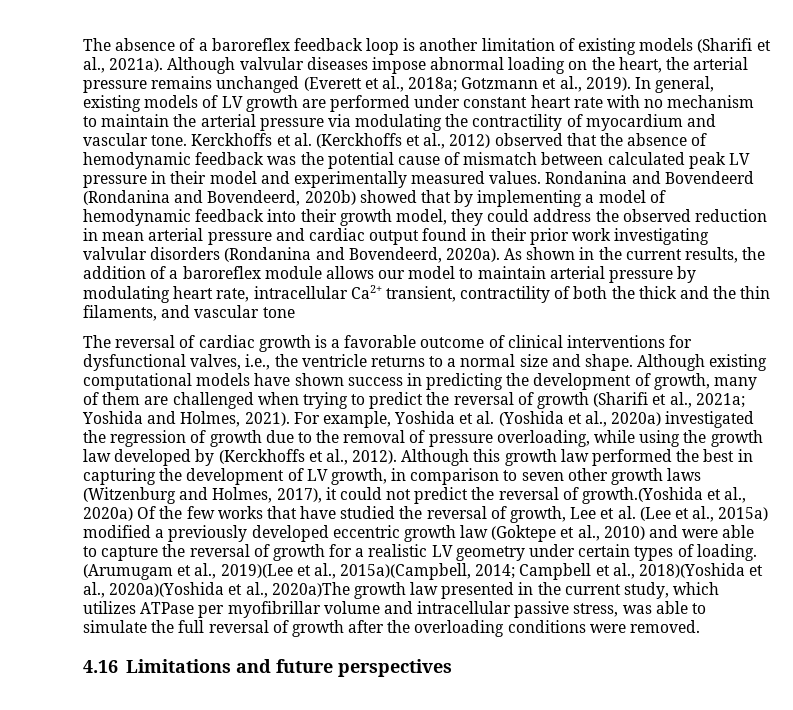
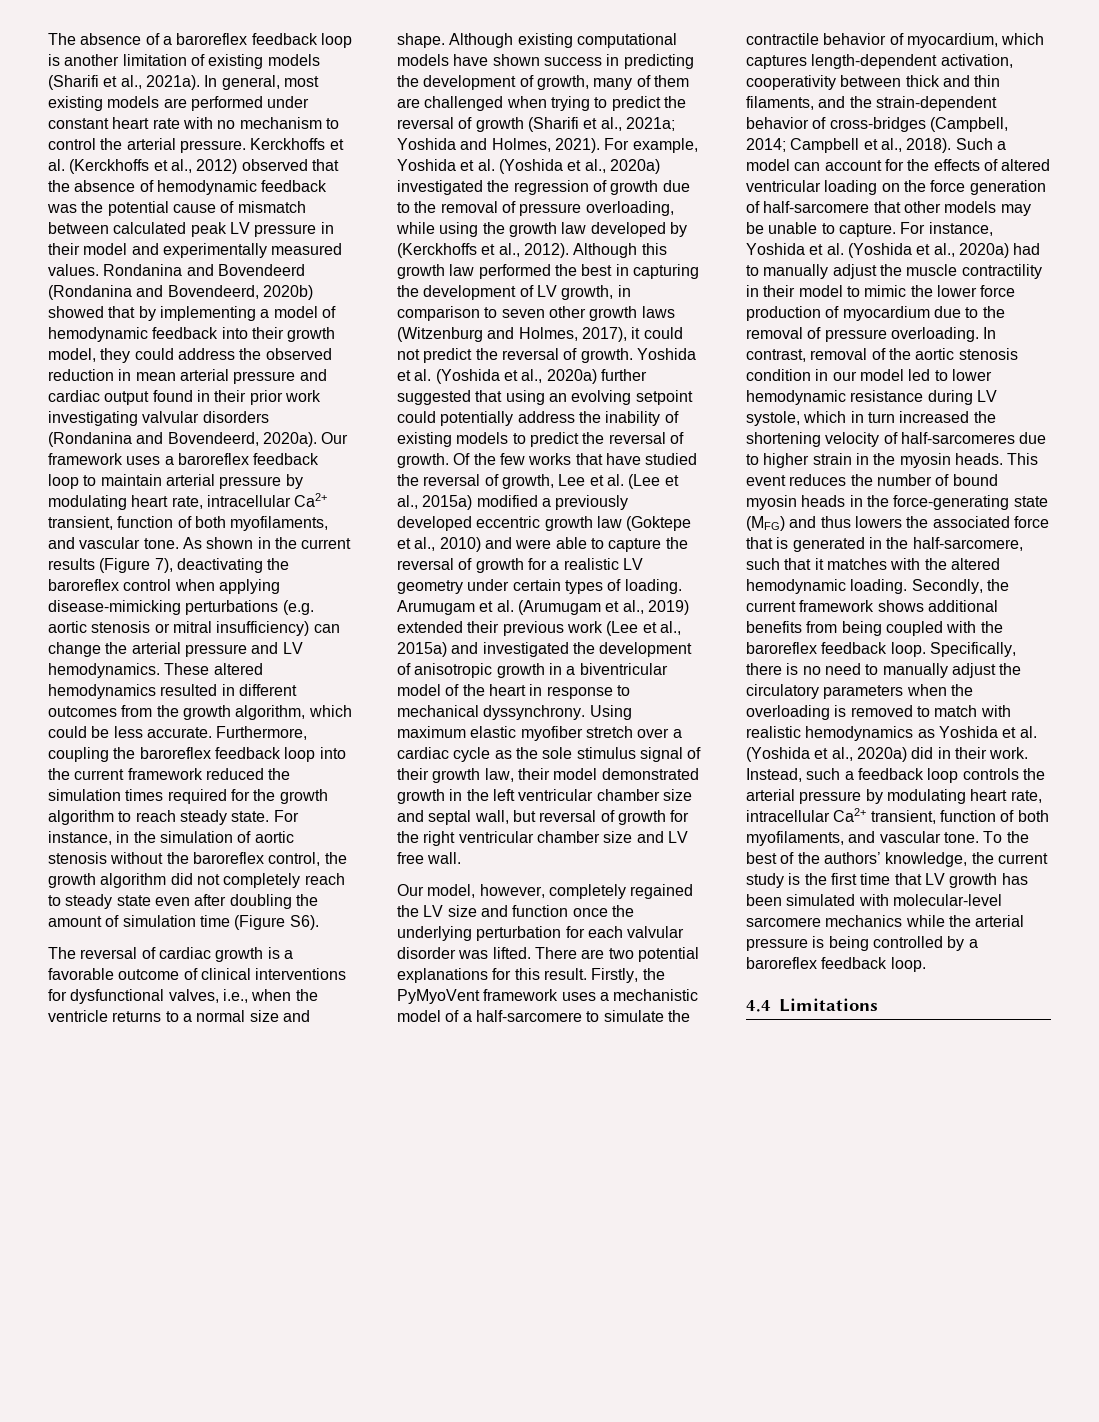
- Although valvular diseases impose abnormal loading on the heart, the arterial pressure remains unchanged (Everett et al., 2018a; Gotzmann et al., 2019).
- In general, existing models of LV growth are performed under constant heart rate with no mechanism to maintain the arterial pressure via modulating the contractility of myocardium and vascular tone.
+ In general, most existing models are performed under constant heart rate with no mechanism to control the arterial pressure.
- As shown in the current results, the addition of a baroreflex module allows our model to maintain arterial pressure by modulating heart rate, intracellular Ca2+ transient, contractility of both the thick and the thin filaments, and vascular tone
+ Our framework uses a baroreflex feedback loop to maintain arterial pressure by modulating heart rate, intracellular Ca2+ transient, function of both myofilaments, and vascular tone. As shown in the current results (Figure 7), deactivating the baroreflex control when applying disease-mimicking perturbations (e.g. aortic stenosis or mitral insufficiency) can change the arterial pressure and LV hemodynamics. These altered hemodynamics resulted in different outcomes from the growth algorithm, which could be less accurate. Furthermore, coupling the baroreflex feedback loop into the current framework reduced the simulation times required for the growth algorithm to reach steady state. For instance, in the simulation of aortic stenosis without the baroreflex control, the growth algorithm did not completely reach to steady state even after doubling the amount of simulation time (Figure S6).
- The reversal of cardiac growth is a favorable outcome of clinical interventions for dysfunctional valves, i.e., the ventricle returns to a normal size and shape.
+ The reversal of cardiac growth is a favorable outcome of clinical interventions for dysfunctional valves, i.e., when the ventricle returns to a normal size and shape.
- Although this growth law performed the best in capturing the development of LV growth, in comparison to seven other growth laws (Witzenburg and Holmes, 2017), it could not predict the reversal of growth.(Yoshida et al., 2020a) Of the few works that have studied the reversal of growth, Lee et al. (Lee et al., 2015a) modified a previously developed eccentric growth law (Goktepe et al., 2010) and were able to capture the reversal of growth for a realistic LV geometry under certain types of loading.
+ Although this growth law performed the best in capturing the development of LV growth, in comparison to seven other growth laws (Witzenburg and Holmes, 2017), it could not predict the reversal of growth. Yoshida et al. (Yoshida et al., 2020a) further suggested that using an evolving setpoint could potentially address the inability of existing models to predict the reversal of growth. Of the few works that have studied the reversal of growth, Lee et al. (Lee et al., 2015a) modified a previously developed eccentric growth law (Goktepe et al., 2010) and were able to capture the reversal of growth for a realistic LV geometry under certain types of loading.
- (Arumugam et al., 2019)(Lee et al., 2015a)(Campbell, 2014; Campbell et al., 2018)(Yoshida et al., 2020a)(Yoshida et al., 2020a)The growth law presented in the current study, which utilizes ATPase per myofibrillar volume and intracellular passive stress, was able to simulate the full reversal of growth after the overloading conditions were removed.
- 4.16 Limitations and future perspectives
+ Arumugam et al. (Arumugam et al., 2019) extended their previous work (Lee et al., 2015a) and investigated the development of anisotropic growth in a biventricular model of the heart in response to mechanical dyssynchrony. Using maximum elastic myofiber stretch over a cardiac cycle as the sole stimulus signal of their growth law, their model demonstrated growth in the left ventricular chamber size and septal wall, but reversal of growth for the right ventricular chamber size and LV free wall.
+ Our model, however, completely regained the LV size and function once the underlying perturbation for each valvular disorder was lifted. There are two potential explanations for this result. Firstly, the PyMyoVent framework uses a mechanistic model of a half-sarcomere to simulate the contractile behavior of myocardium, which captures length-dependent activation, cooperativity between thick and thin filaments, and the strain-dependent behavior of cross-bridges (Campbell, 2014; Campbell et al., 2018). Such a model can account for the effects of altered ventricular loading on the force generation of half-sarcomere that other models may be unable to capture. For instance, Yoshida et al. (Yoshida et al., 2020a) had to manually adjust the muscle contractility in their model to mimic the lower force production of myocardium due to the removal of pressure overloading. In contrast, removal of the aortic stenosis condition in our model led to lower hemodynamic resistance during LV systole, which in turn increased the shortening velocity of half-sarcomeres due to higher strain in the myosin heads. This event reduces the number of bound myosin heads in the force-generating state (MFG) and thus lowers the associated force that is generated in the half-sarcomere, such that it matches with the altered hemodynamic loading. Secondly, the current framework shows additional benefits from being coupled with the baroreflex feedback loop. Specifically, there is no need to manually adjust the circulatory parameters when the overloading is removed to match with realistic hemodynamics as Yoshida et al. (Yoshida et al., 2020a) did in their work. Instead, such a feedback loop controls the arterial pressure by modulating heart rate, intracellular Ca2+ transient, function of both myofilaments, and vascular tone. To the best of the authors’ knowledge, the current study is the first time that LV growth has been simulated with molecular-level sarcomere mechanics while the arterial pressure is being controlled by a baroreflex feedback loop.
+ 4.4 Limitations

